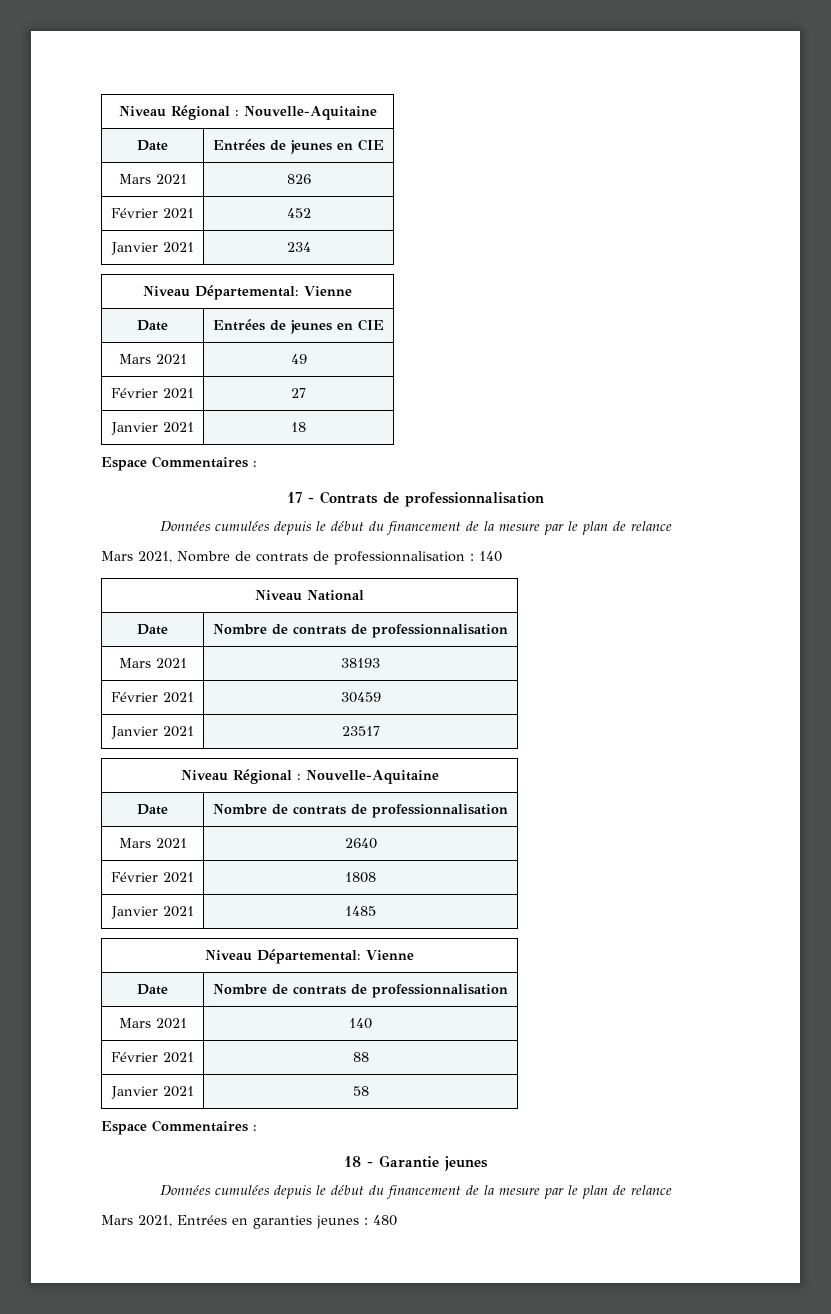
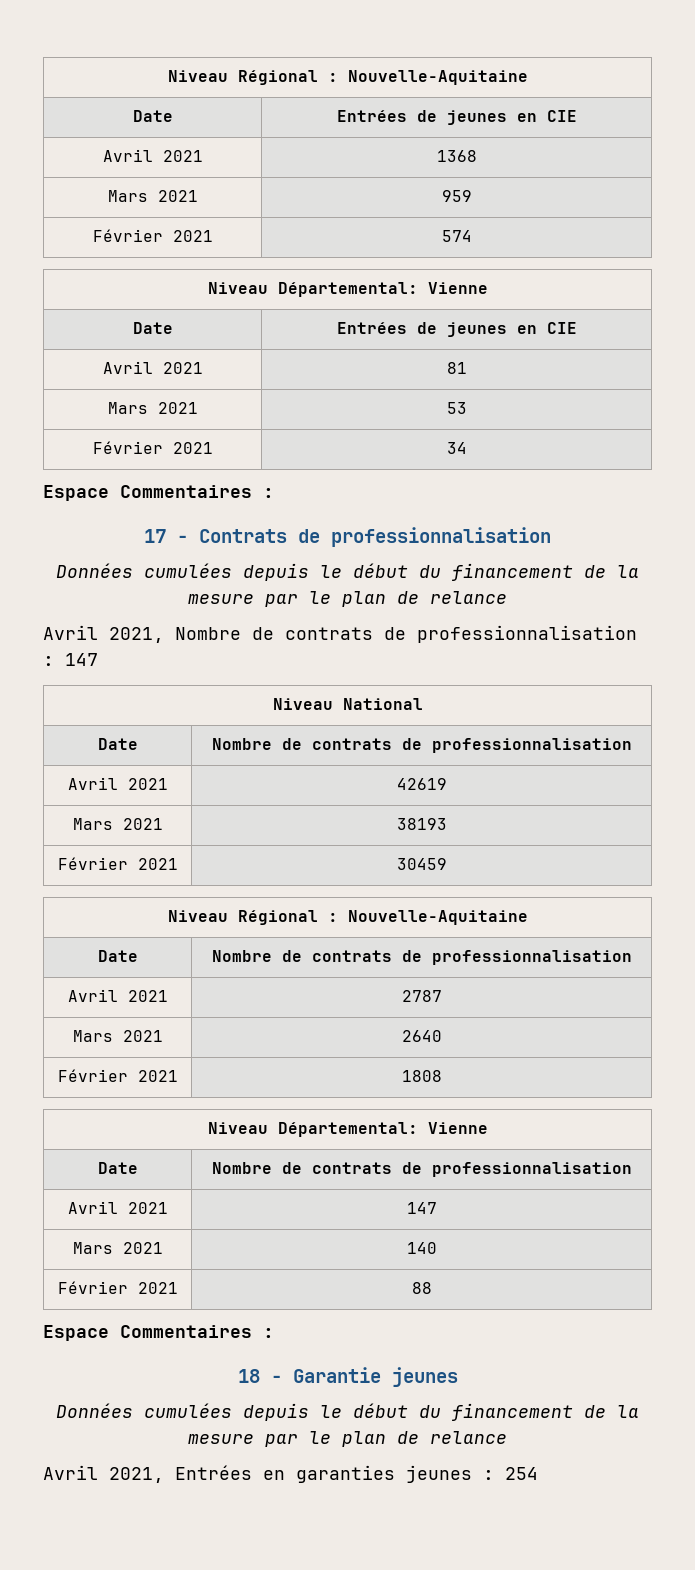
- Mars 2021 | 826
- Février 2021 | 452
- Janvier 2021 | 234
+ Avril 2021 | 1368
+ Mars 2021 | 959
+ Février 2021 | 574
- Mars 2021 | 49
- Février 2021 | 27
- Janvier 2021 | 18
+ Avril 2021 | 81
+ Mars 2021 | 53
+ Février 2021 | 34
- Mars 2021, Nombre de contrats de professionnalisation : 140
+ Avril 2021, Nombre de contrats de professionnalisation : 147
+ Avril 2021 | 42619
- Janvier 2021 | 23517
+ Avril 2021 | 2787
- Janvier 2021 | 1485
+ Avril 2021 | 147
- Janvier 2021 | 58
- Mars 2021, Entrées en garanties jeunes : 480
+ Avril 2021, Entrées en garanties jeunes : 254

